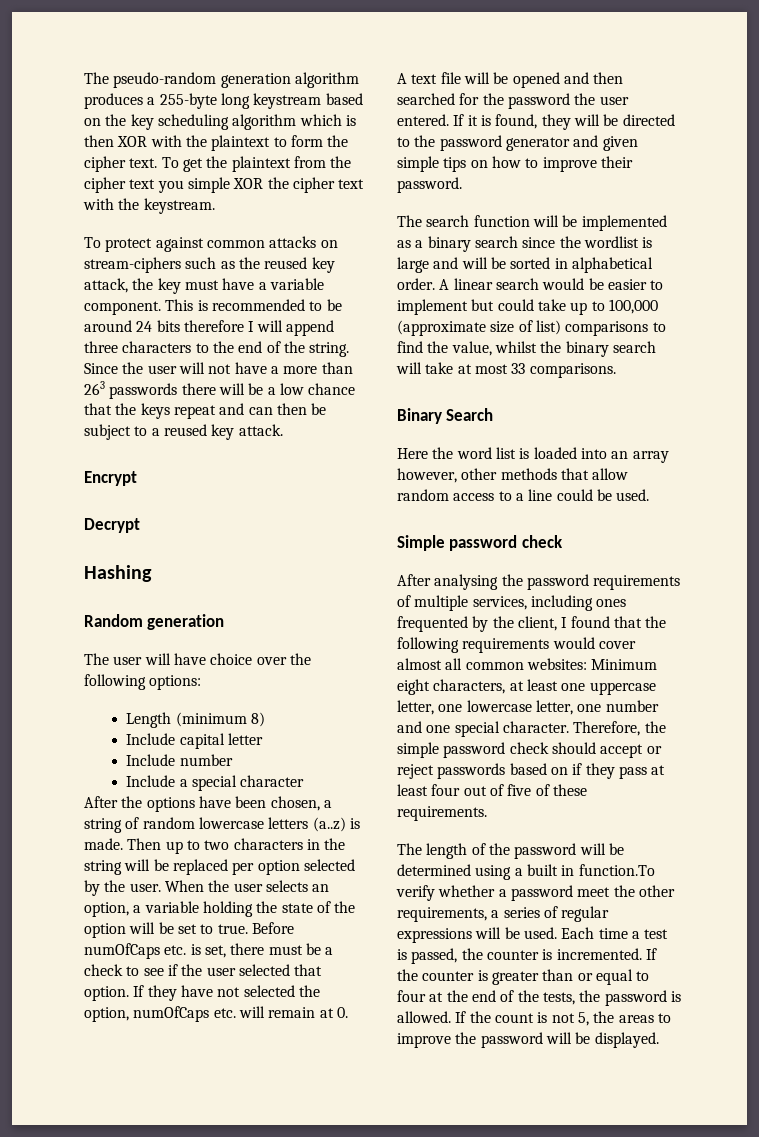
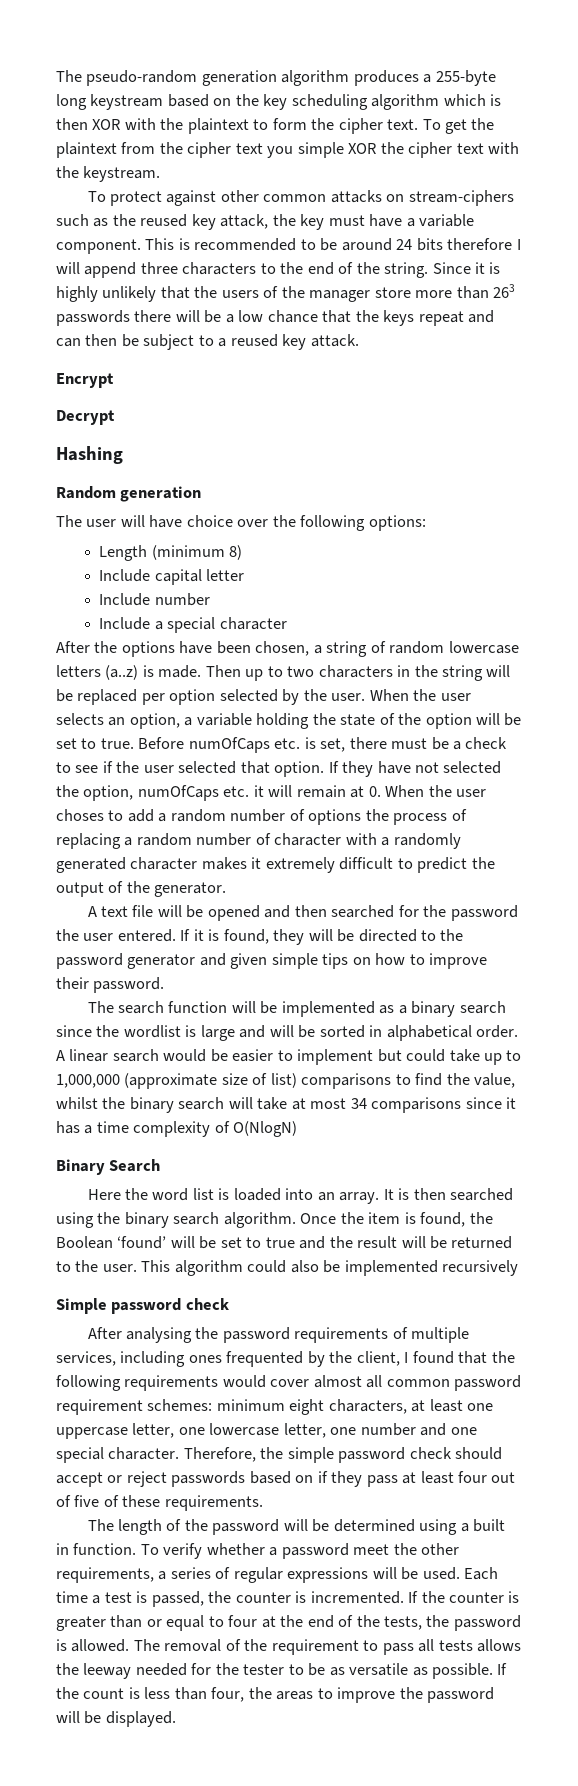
- To protect against common attacks on stream-ciphers such as the reused key attack, the key must have a variable component.
+ To protect against other common attacks on stream-ciphers such as the reused key attack, the key must have a variable component.
- Since the user will not have a more than 263 passwords there will be a low chance that the keys repeat and can then be subject to a reused key attack.
+ Since it is highly unlikely that the users of the manager store more than 263 passwords there will be a low chance that the keys repeat and can then be subject to a reused key attack.
- If they have not selected the option, numOfCaps etc. will remain at 0.
+ If they have not selected the option, numOfCaps etc. it will remain at 0. When the user choses to add a random number of options the process of replacing a random number of character with a randomly generated character makes it extremely difficult to predict the output of the generator.
- A linear search would be easier to implement but could take up to 100,000 (approximate size of list) comparisons to find the value, whilst the binary search will take at most 33 comparisons.
+ A linear search would be easier to implement but could take up to 1,000,000 (approximate size of list) comparisons to find the value, whilst the binary search will take at most 34 comparisons since it has a time complexity of O(NlogN)
- Here the word list is loaded into an array however, other methods that allow random access to a line could be used.
+ Here the word list is loaded into an array. It is then searched using the binary search algorithm. Once the item is found, the Boolean ‘found’ will be set to true and the result will be returned to the user. This algorithm could also be implemented recursively
- After analysing the password requirements of multiple services, including ones frequented by the client, I found that the following requirements would cover almost all common websites: Minimum eight characters, at least one uppercase letter, one lowercase letter, one number and one special character.
+ After analysing the password requirements of multiple services, including ones frequented by the client, I found that the following requirements would cover almost all common password requirement schemes: minimum eight characters, at least one uppercase letter, one lowercase letter, one number and one special character.
- The length of the password will be determined using a built in function.To verify whether a password meet the other requirements, a series of regular expressions will be used.
+ The length of the password will be determined using a built in function. To verify whether a password meet the other requirements, a series of regular expressions will be used.
+ The removal of the requirement to pass all tests allows the leeway needed for the tester to be as versatile as possible.
- If the count is not 5, the areas to improve the password will be displayed.
+ If the count is less than four, the areas to improve the password will be displayed.

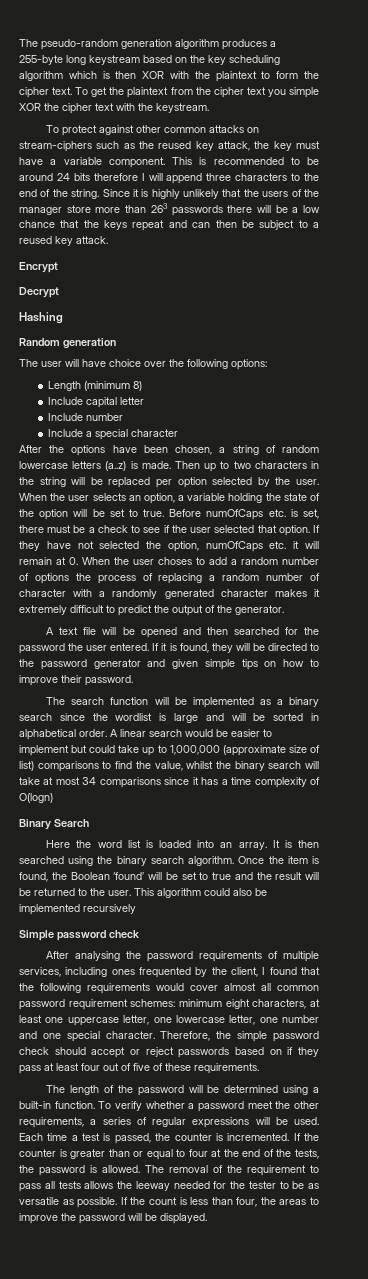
- A linear search would be easier to implement but could take up to 1,000,000 (approximate size of list) comparisons to find the value, whilst the binary search will take at most 34 comparisons since it has a time complexity of O(NlogN)
+ A linear search would be easier to implement but could take up to 1,000,000 (approximate size of list) comparisons to find the value, whilst the binary search will take at most 34 comparisons since it has a time complexity of O(logn)
- The length of the password will be determined using a built in function.
+ The length of the password will be determined using a built-in function.

